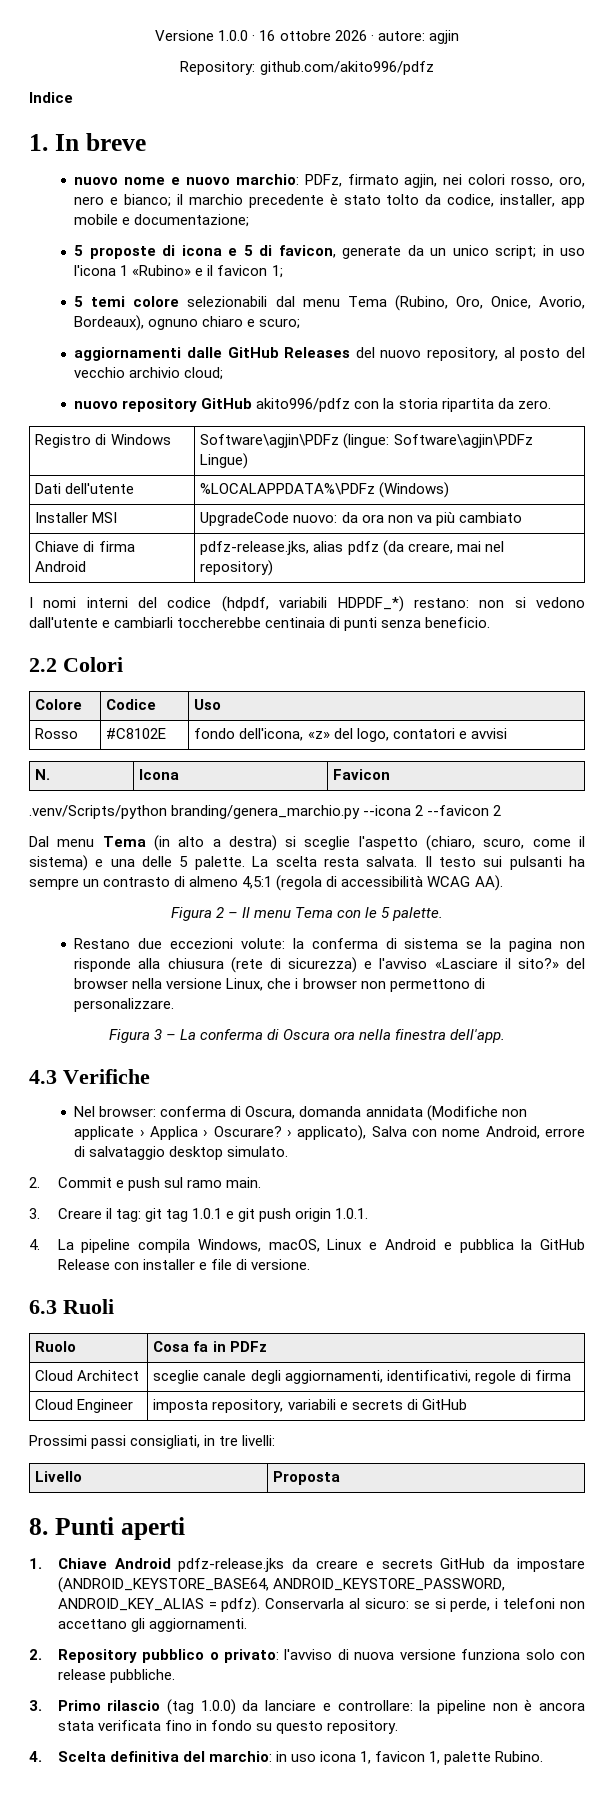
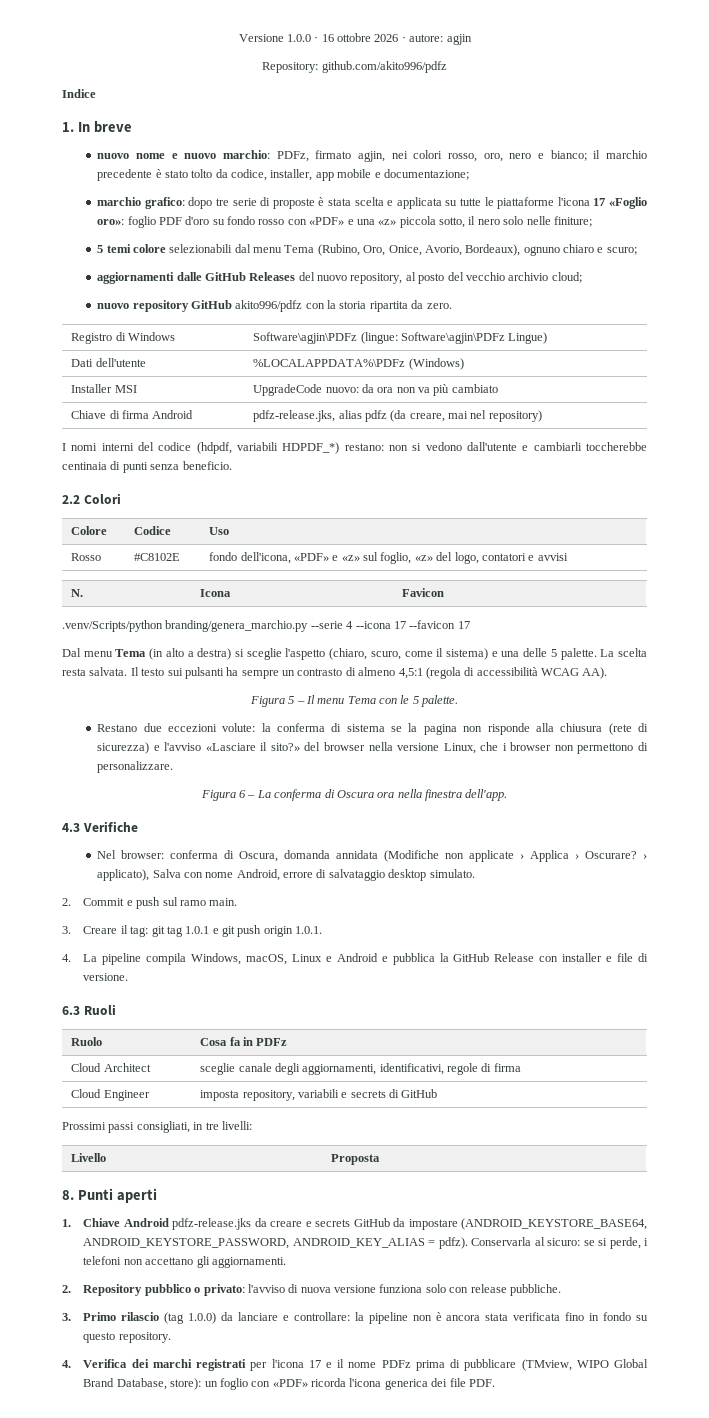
- 5 proposte di icona e 5 di favicon, generate da un unico script; in uso l'icona 1 «Rubino» e il favicon 1;
+ marchio grafico: dopo tre serie di proposte è stata scelta e applicata su tutte le piattaforme l'icona 17 «Foglio oro»: foglio PDF d'oro su fondo rosso con «PDF» e una «z» piccola sotto, il nero solo nelle finiture;
- Rosso | #C8102E | fondo dell'icona, «z» del logo, contatori e avvisi
+ Rosso | #C8102E | fondo dell'icona, «PDF» e «z» sul foglio, «z» del logo, contatori e avvisi
- .venv/Scripts/python branding/genera_marchio.py --icona 2 --favicon 2
+ .venv/Scripts/python branding/genera_marchio.py --serie 4 --icona 17 --favicon 17
- Figura 2 – Il menu Tema con le 5 palette.
+ Figura 5 – Il menu Tema con le 5 palette.
- Figura 3 – La conferma di Oscura ora nella finestra dell'app.
+ Figura 6 – La conferma di Oscura ora nella finestra dell'app.
- 4. Scelta definitiva del marchio: in uso icona 1, favicon 1, palette Rubino.
+ 4. Verifica dei marchi registrati per l'icona 17 e il nome PDFz prima di pubblicare (TMview, WIPO Global Brand Database, store): un foglio con «PDF» ricorda l'icona generica dei file PDF.

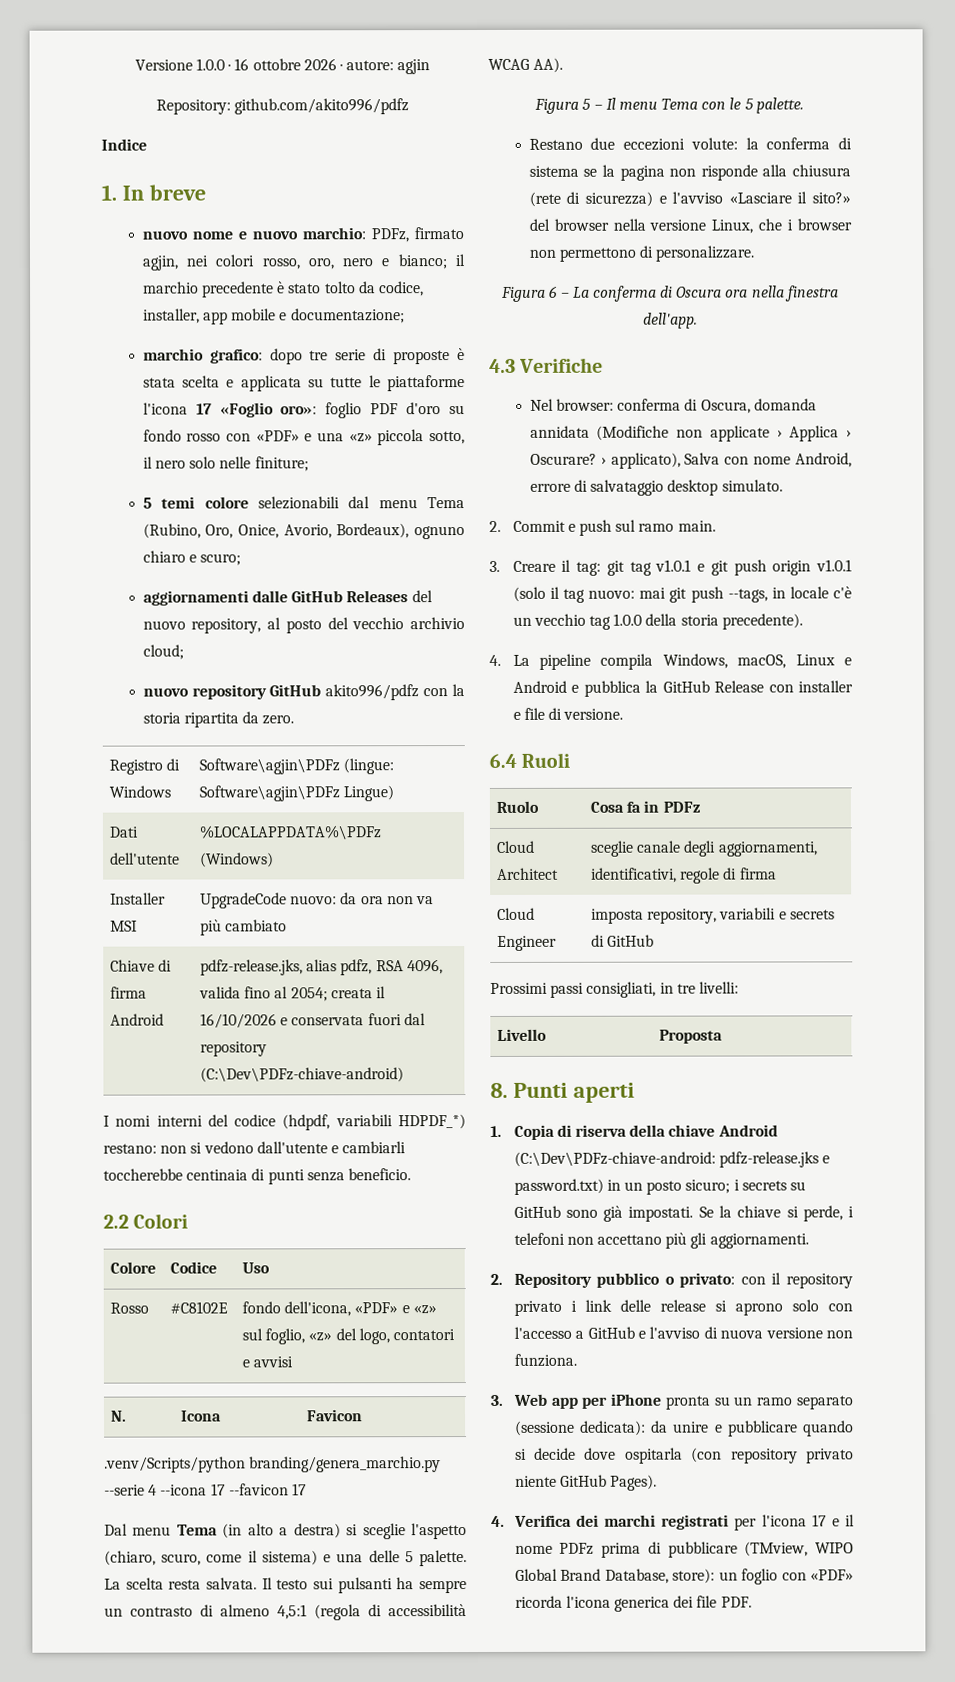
- Chiave di firma Android | pdfz-release.jks, alias pdfz (da creare, mai nel repository)
+ Chiave di firma Android | pdfz-release.jks, alias pdfz, RSA 4096, valida fino al 2054; creata il 16/10/2026 e conservata fuori dal repository (C:\Dev\PDFz-chiave-android)
- 3. Creare il tag: git tag 1.0.1 e git push origin 1.0.1.
+ 3. Creare il tag: git tag v1.0.1 e git push origin v1.0.1 (solo il tag nuovo: mai git push --tags, in locale c'è un vecchio tag 1.0.0 della storia precedente).
- 6.3 Ruoli
+ 6.4 Ruoli
- 1. Chiave Android pdfz-release.jks da creare e secrets GitHub da impostare (ANDROID_KEYSTORE_BASE64, ANDROID_KEYSTORE_PASSWORD, ANDROID_KEY_ALIAS = pdfz). Conservarla al sicuro: se si perde, i telefoni non accettano gli aggiornamenti.
+ 1. Copia di riserva della chiave Android (C:\Dev\PDFz-chiave-android: pdfz-release.jks e password.txt) in un posto sicuro; i secrets su GitHub sono già impostati. Se la chiave si perde, i telefoni non accettano più gli aggiornamenti.
- 2. Repository pubblico o privato: l'avviso di nuova versione funziona solo con release pubbliche.
- 3. Primo rilascio (tag 1.0.0) da lanciare e controllare: la pipeline non è ancora stata verificata fino in fondo su questo repository.
+ 2. Repository pubblico o privato: con il repository privato i link delle release si aprono solo con l'accesso a GitHub e l'avviso di nuova versione non funziona.
+ 3. Web app per iPhone pronta su un ramo separato (sessione dedicata): da unire e pubblicare quando si decide dove ospitarla (con repository privato niente GitHub Pages).

